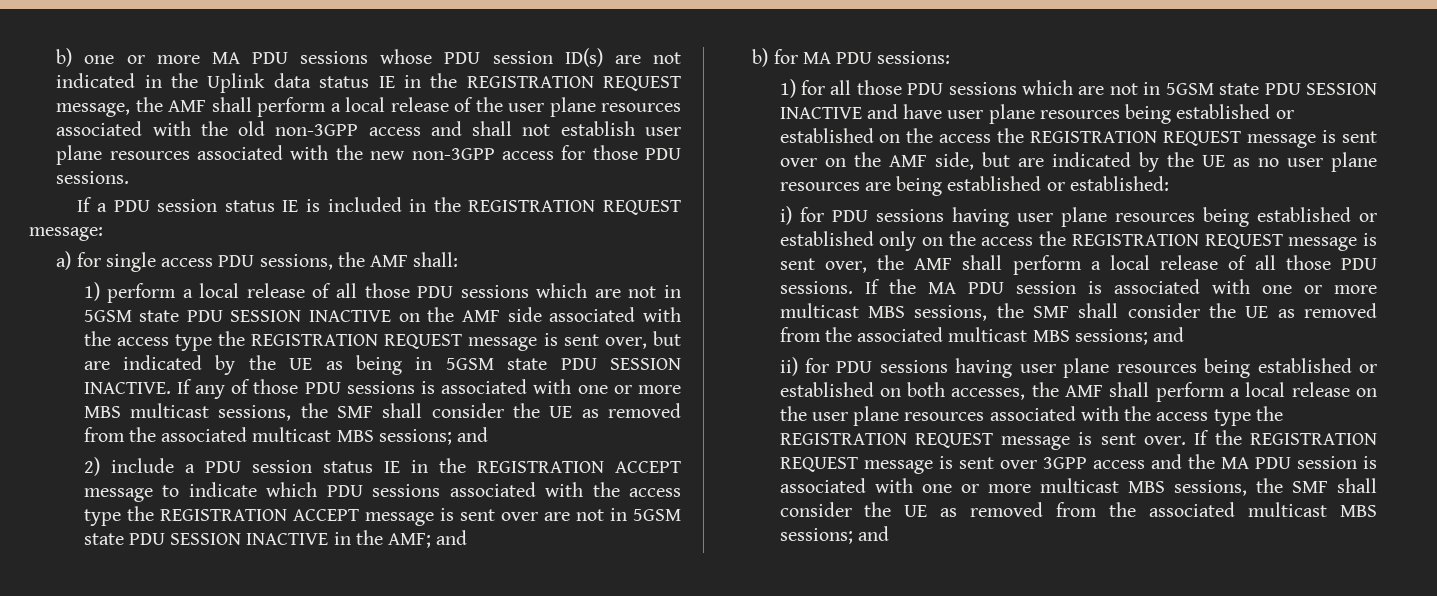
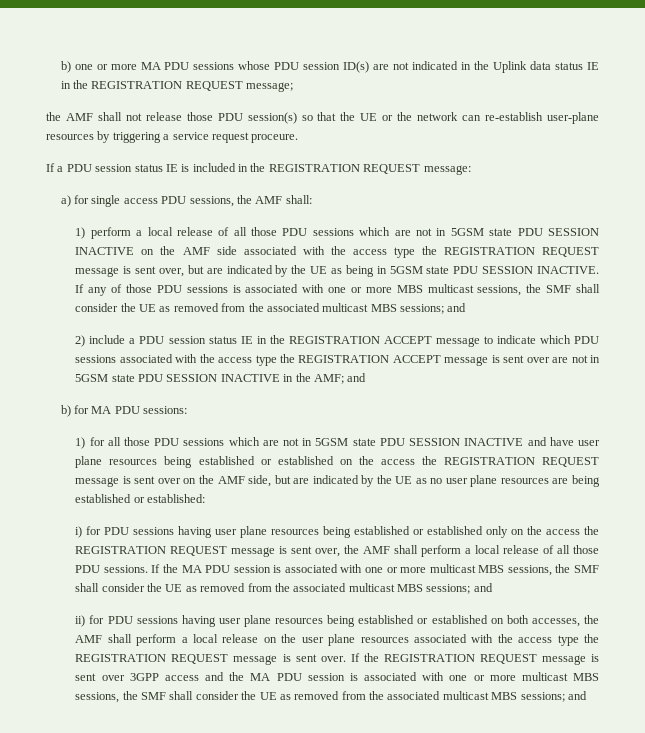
- b) one or more MA PDU sessions whose PDU session ID(s) are not indicated in the Uplink data status IE in the REGISTRATION REQUEST message, the AMF shall perform a local release of the user plane resources associated with the old non-3GPP access and shall not establish user plane resources associated with the new non-3GPP access for those PDU sessions.
+ b) one or more MA PDU sessions whose PDU session ID(s) are not indicated in the Uplink data status IE in the REGISTRATION REQUEST message;
+ the AMF shall not release those PDU session(s) so that the UE or the network can re-establish user-plane resources by triggering a service request proceure.

